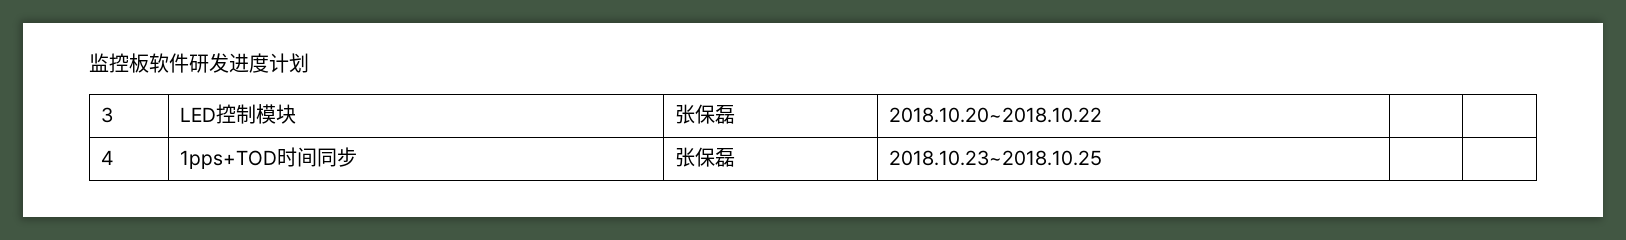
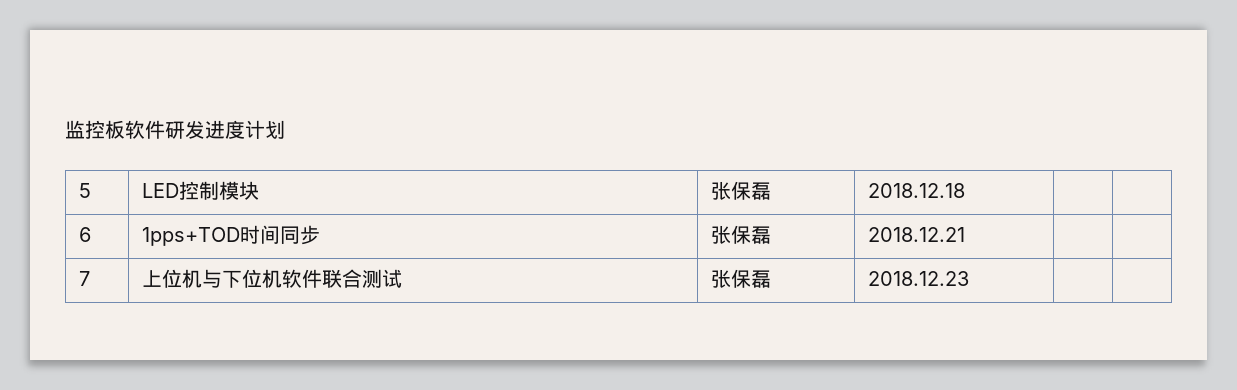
- 3 | LED控制模块 | 张保磊 | 2018.10.20~2018.10.22 | |
- 4 | 1pps+TOD时间同步 | 张保磊 | 2018.10.23~2018.10.25 | |
+ 5 | LED控制模块 | 张保磊 | 2018.12.18 | |
+ 6 | 1pps+TOD时间同步 | 张保磊 | 2018.12.21 | |
+ 7 | 上位机与下位机软件联合测试 | 张保磊 | 2018.12.23 | |

